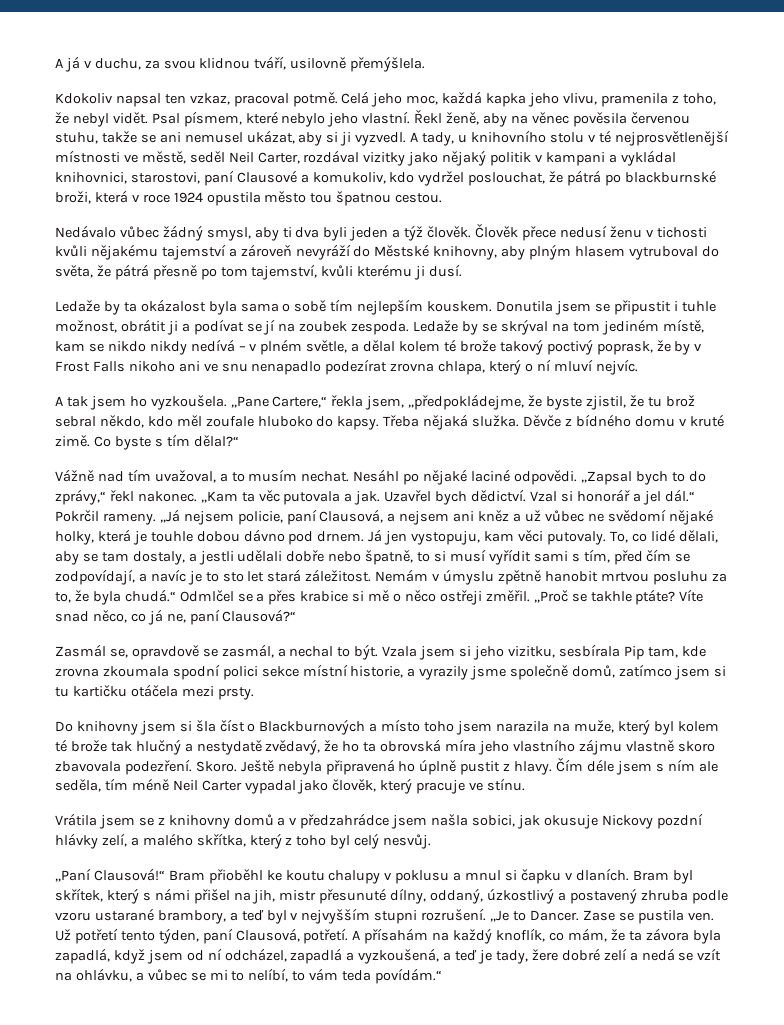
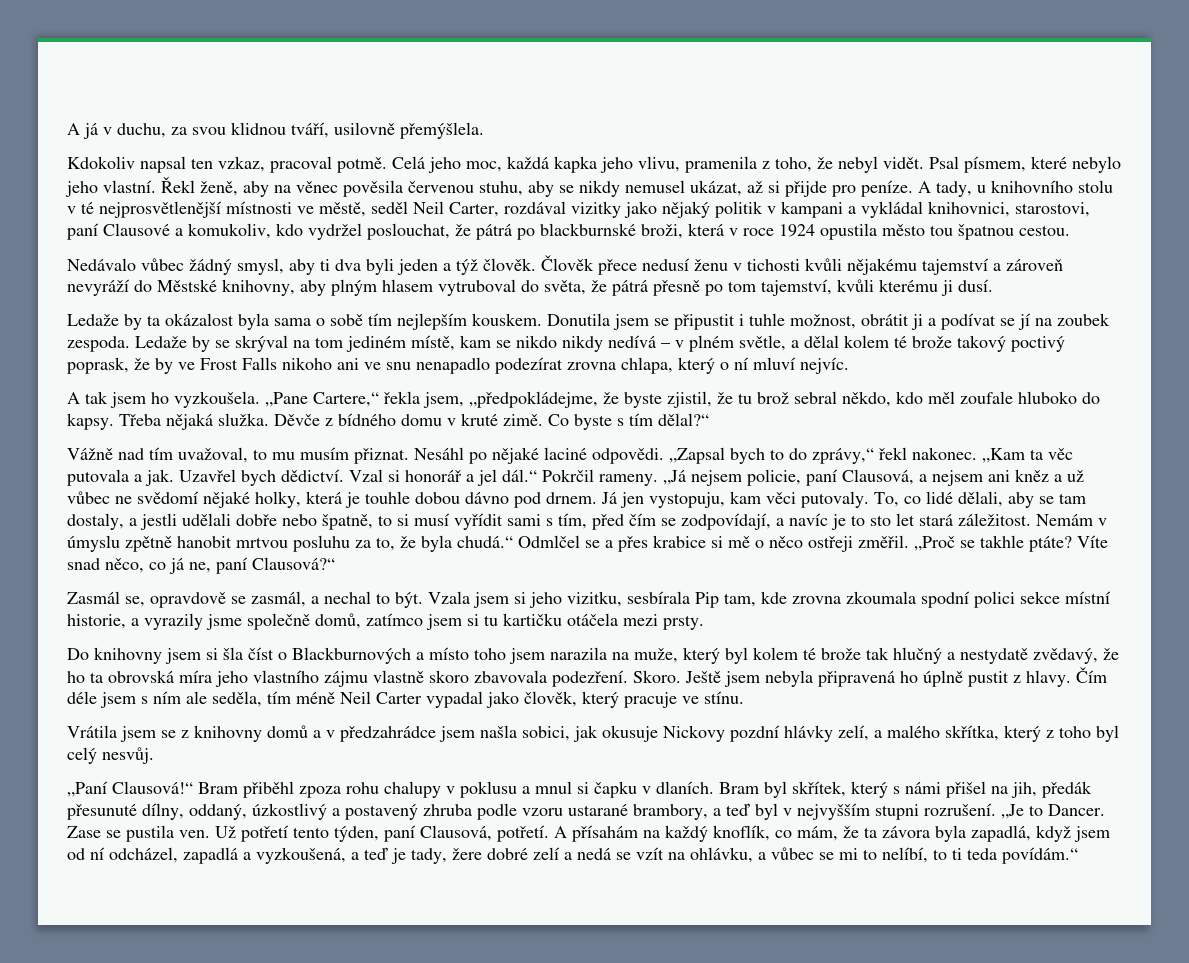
- Řekl ženě, aby na věnec pověsila červenou stuhu, takže se ani nemusel ukázat, aby si ji vyzvedl.
+ Řekl ženě, aby na věnec pověsila červenou stuhu, aby se nikdy nemusel ukázat, až si přijde pro peníze.
- Ledaže by se skrýval na tom jediném místě, kam se nikdo nikdy nedívá – v plném světle, a dělal kolem té brože takový poctivý poprask, že by v Frost Falls nikoho ani ve snu nenapadlo podezírat zrovna chlapa, který o ní mluví nejvíc.
+ Ledaže by se skrýval na tom jediném místě, kam se nikdo nikdy nedívá – v plném světle, a dělal kolem té brože takový poctivý poprask, že by ve Frost Falls nikoho ani ve snu nenapadlo podezírat zrovna chlapa, který o ní mluví nejvíc.
- Vážně nad tím uvažoval, a to musím nechat.
+ Vážně nad tím uvažoval, to mu musím přiznat.
- Ještě nebyla připravená ho úplně pustit z hlavy.
+ Ještě jsem nebyla připravená ho úplně pustit z hlavy.
- „Paní Clausová!“ Bram přioběhl ke koutu chalupy v poklusu a mnul si čapku v dlaních.
+ „Paní Clausová!“ Bram přiběhl zpoza rohu chalupy v poklusu a mnul si čapku v dlaních.
- Bram byl skřítek, který s námi přišel na jih, mistr přesunuté dílny, oddaný, úzkostlivý a postavený zhruba podle vzoru ustarané brambory, a teď byl v nejvyšším stupni rozrušení.
+ Bram byl skřítek, který s námi přišel na jih, předák přesunuté dílny, oddaný, úzkostlivý a postavený zhruba podle vzoru ustarané brambory, a teď byl v nejvyšším stupni rozrušení.
- A přísahám na každý knoflík, co mám, že ta závora byla zapadlá, když jsem od ní odcházel, zapadlá a vyzkoušená, a teď je tady, žere dobré zelí a nedá se vzít na ohlávku, a vůbec se mi to nelíbí, to vám teda povídám.“
+ A přísahám na každý knoflík, co mám, že ta závora byla zapadlá, když jsem od ní odcházel, zapadlá a vyzkoušená, a teď je tady, žere dobré zelí a nedá se vzít na ohlávku, a vůbec se mi to nelíbí, to ti teda povídám.“

